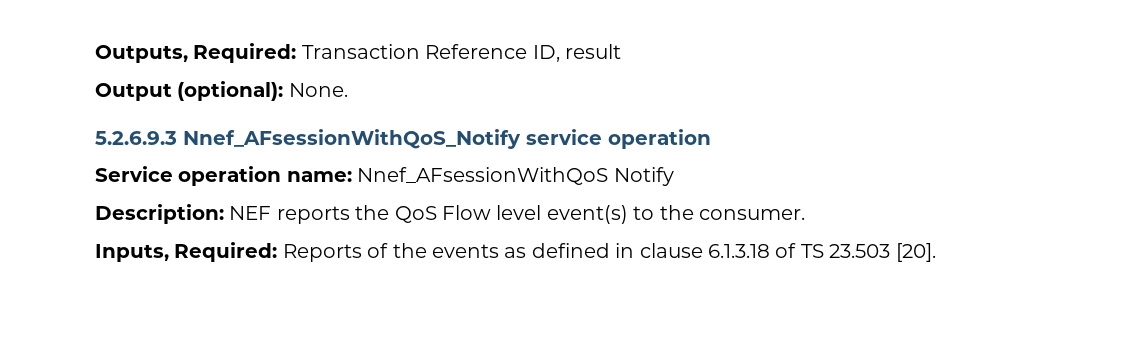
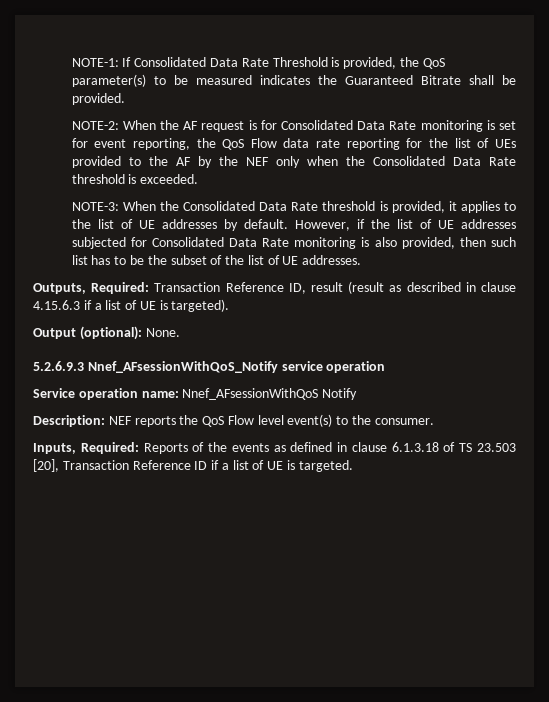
+ NOTE-1: If Consolidated Data Rate Threshold is provided, the QoS parameter(s) to be measured indicates the Guaranteed Bitrate shall be provided.
+ NOTE-2: When the AF request is for Consolidated Data Rate monitoring is set for event reporting, the QoS Flow data rate reporting for the list of UEs provided to the AF by the NEF only when the Consolidated Data Rate threshold is exceeded.
+ NOTE-3: When the Consolidated Data Rate threshold is provided, it applies to the list of UE addresses by default. However, if the list of UE addresses subjected for Consolidated Data Rate monitoring is also provided, then such list has to be the subset of the list of UE addresses.
- Outputs, Required: Transaction Reference ID, result
+ Outputs, Required: Transaction Reference ID, result (result as described in clause 4.15.6.3 if a list of UE is targeted).
- Inputs, Required: Reports of the events as defined in clause 6.1.3.18 of TS 23.503 [20].
+ Inputs, Required: Reports of the events as defined in clause 6.1.3.18 of TS 23.503 [20], Transaction Reference ID if a list of UE is targeted.

